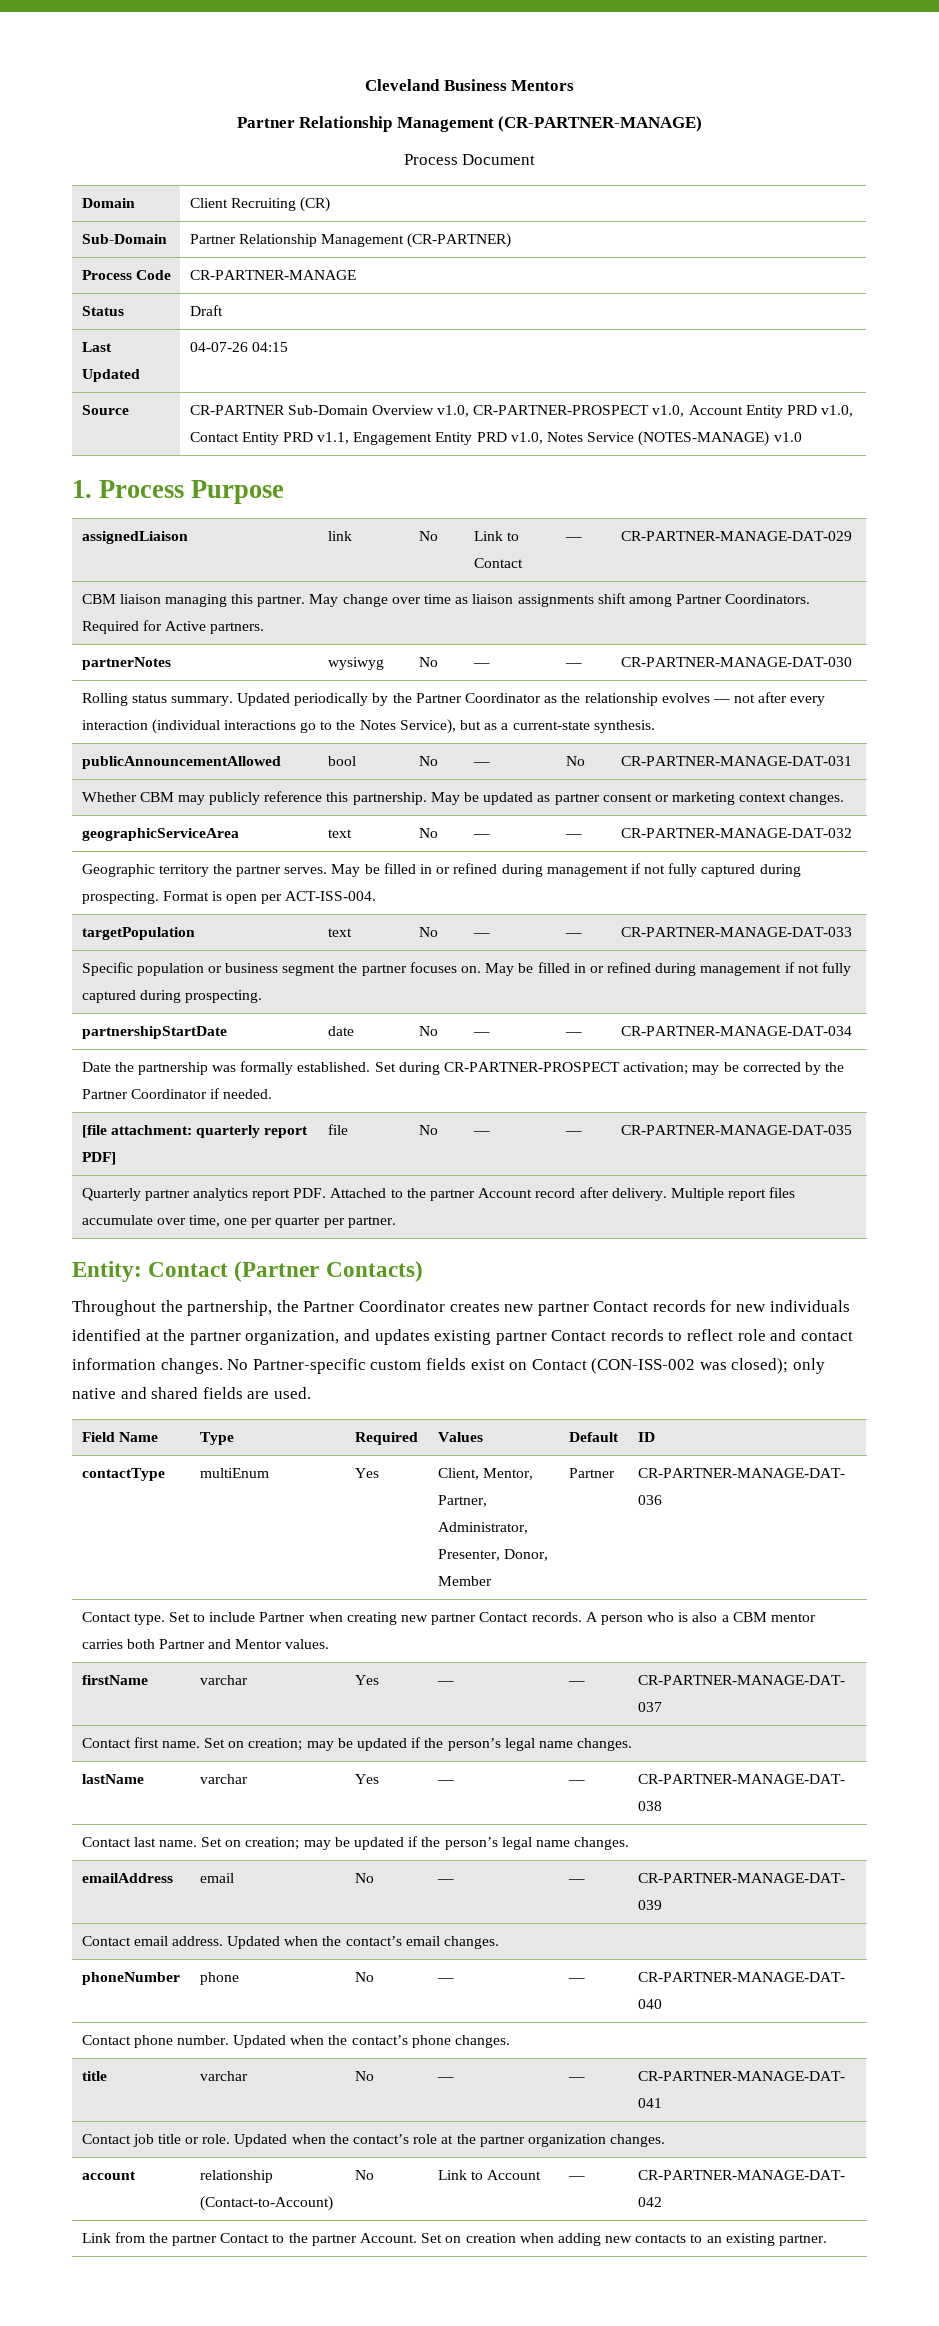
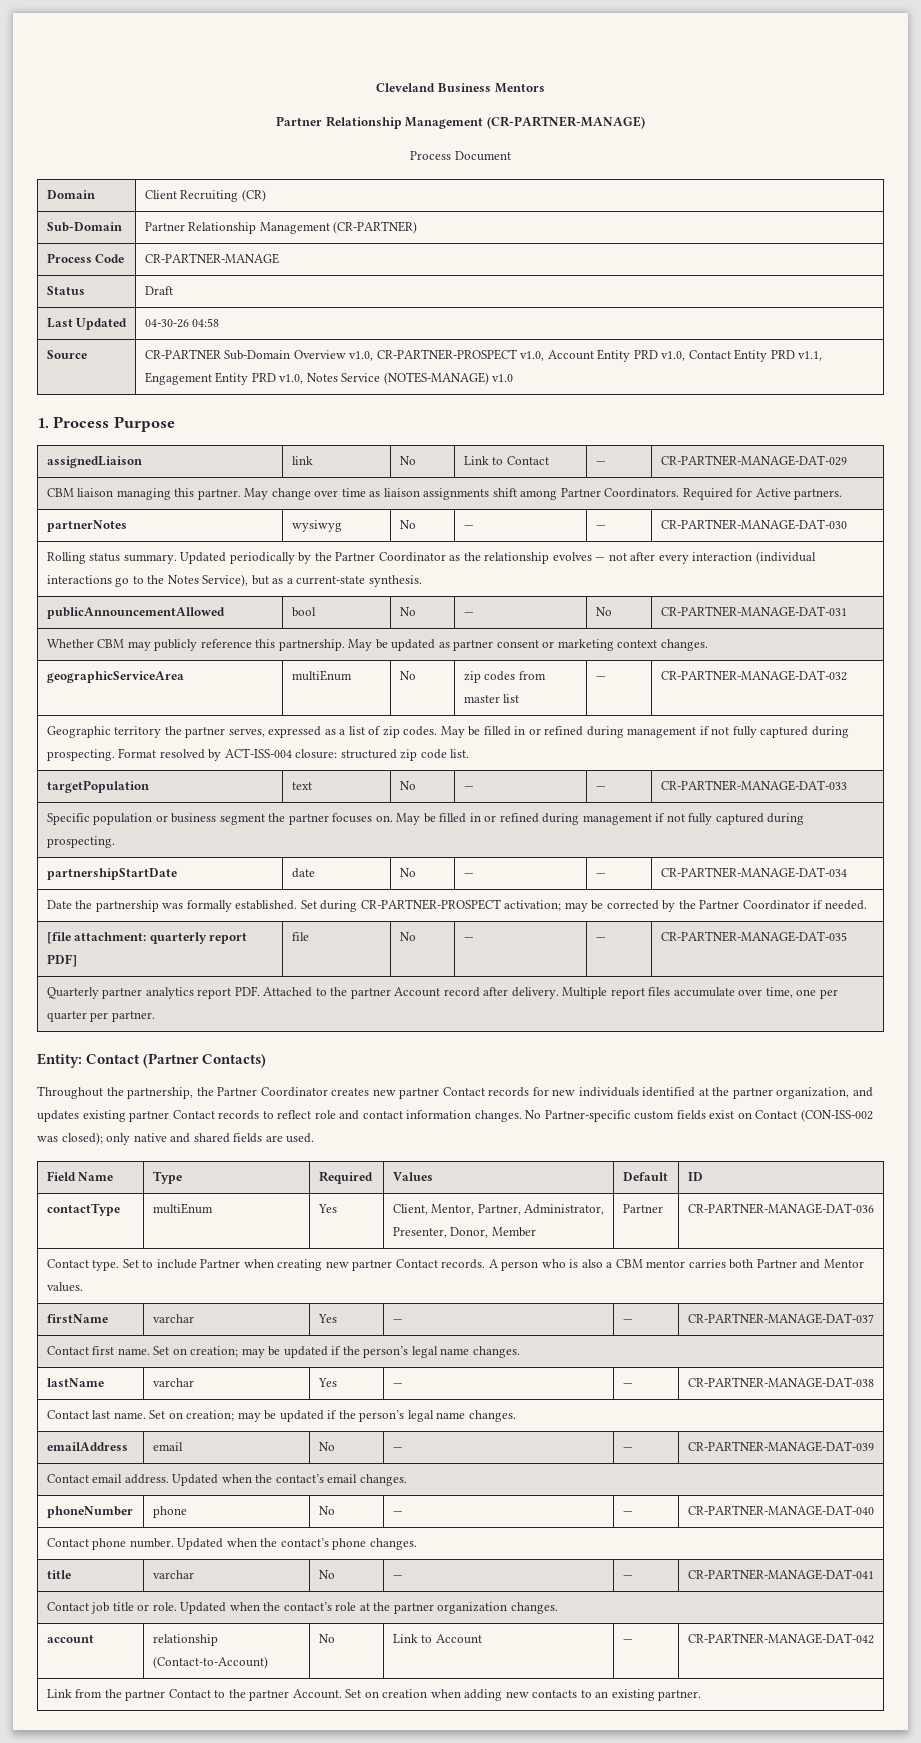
- Last Updated | 04-07-26 04:15
+ Last Updated | 04-30-26 04:58
- geographicServiceArea | text | No | — | — | CR-PARTNER-MANAGE-DAT-032
+ geographicServiceArea | multiEnum | No | zip codes from master list | — | CR-PARTNER-MANAGE-DAT-032
- Geographic territory the partner serves. May be filled in or refined during management if not fully captured during prospecting. Format is open per ACT-ISS-004.
+ Geographic territory the partner serves, expressed as a list of zip codes. May be filled in or refined during management if not fully captured during prospecting. Format resolved by ACT-ISS-004 closure: structured zip code list.

